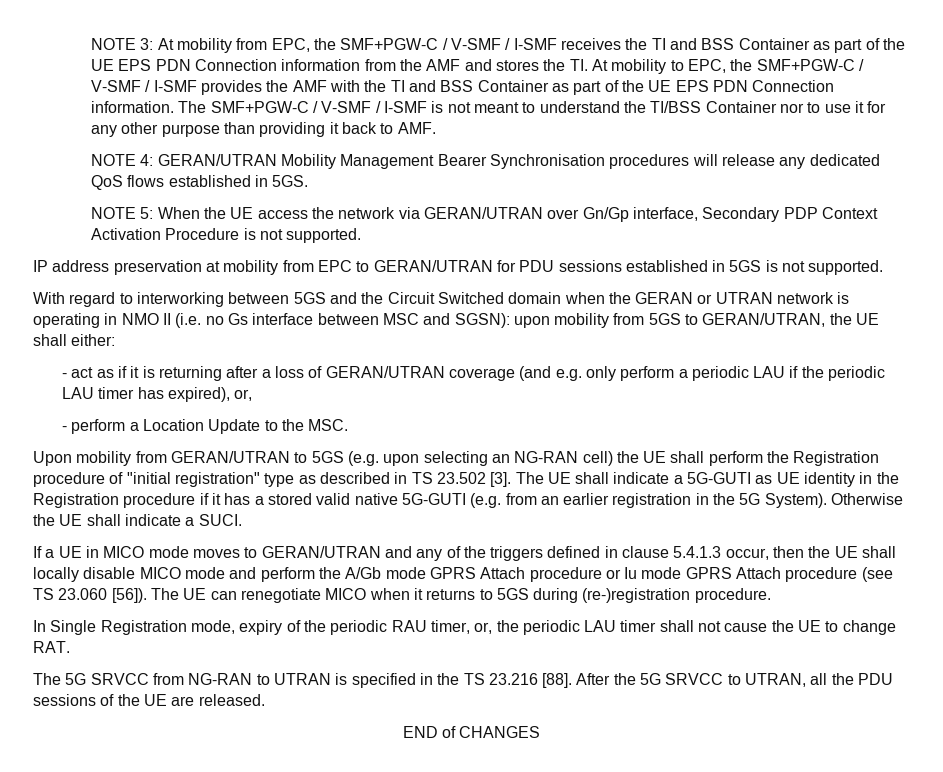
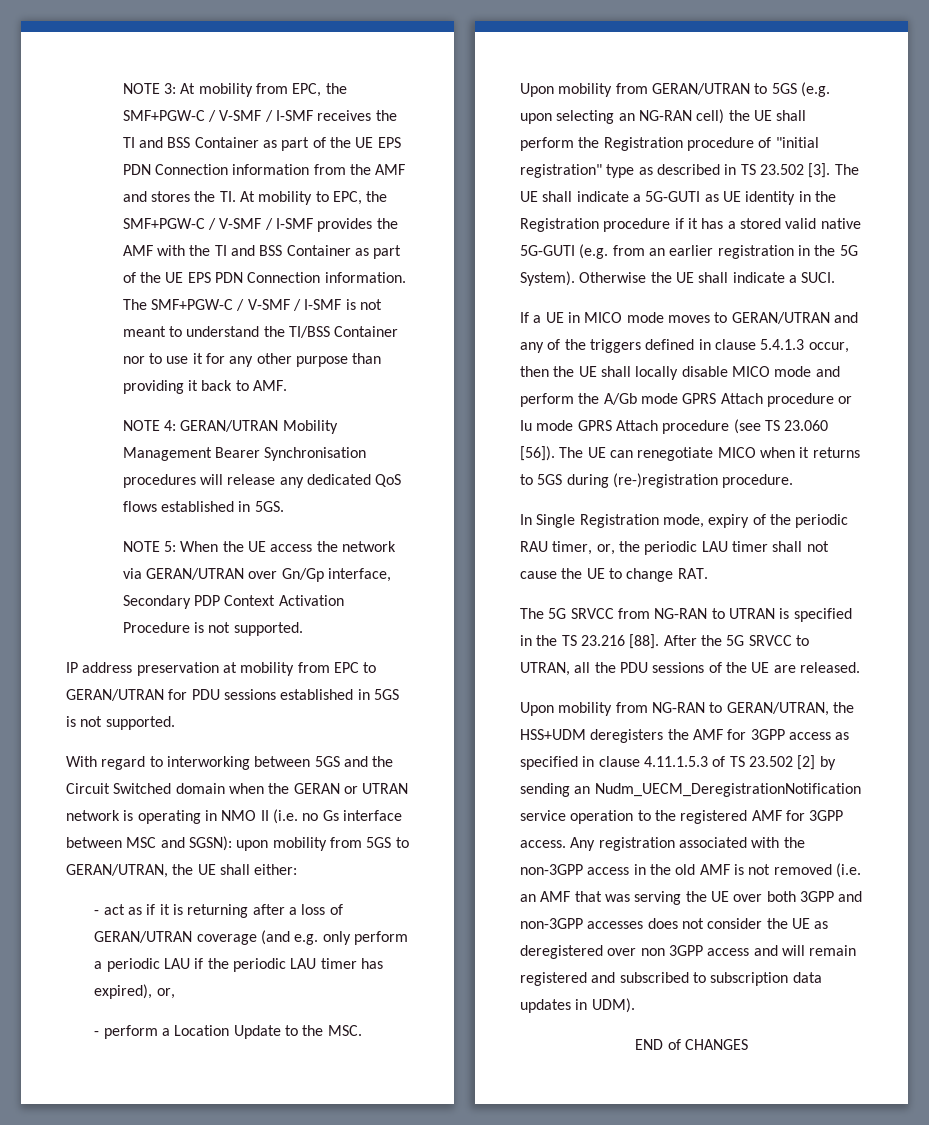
+ Upon mobility from NG-RAN to GERAN/UTRAN, the HSS+UDM deregisters the AMF for 3GPP access as specified in clause 4.11.1.5.3 of TS 23.502 [2] by sending an Nudm_UECM_DeregistrationNotification service operation to the registered AMF for 3GPP access. Any registration associated with the non-3GPP access in the old AMF is not removed (i.e. an AMF that was serving the UE over both 3GPP and non-3GPP accesses does not consider the UE as deregistered over non 3GPP access and will remain registered and subscribed to subscription data updates in UDM).

